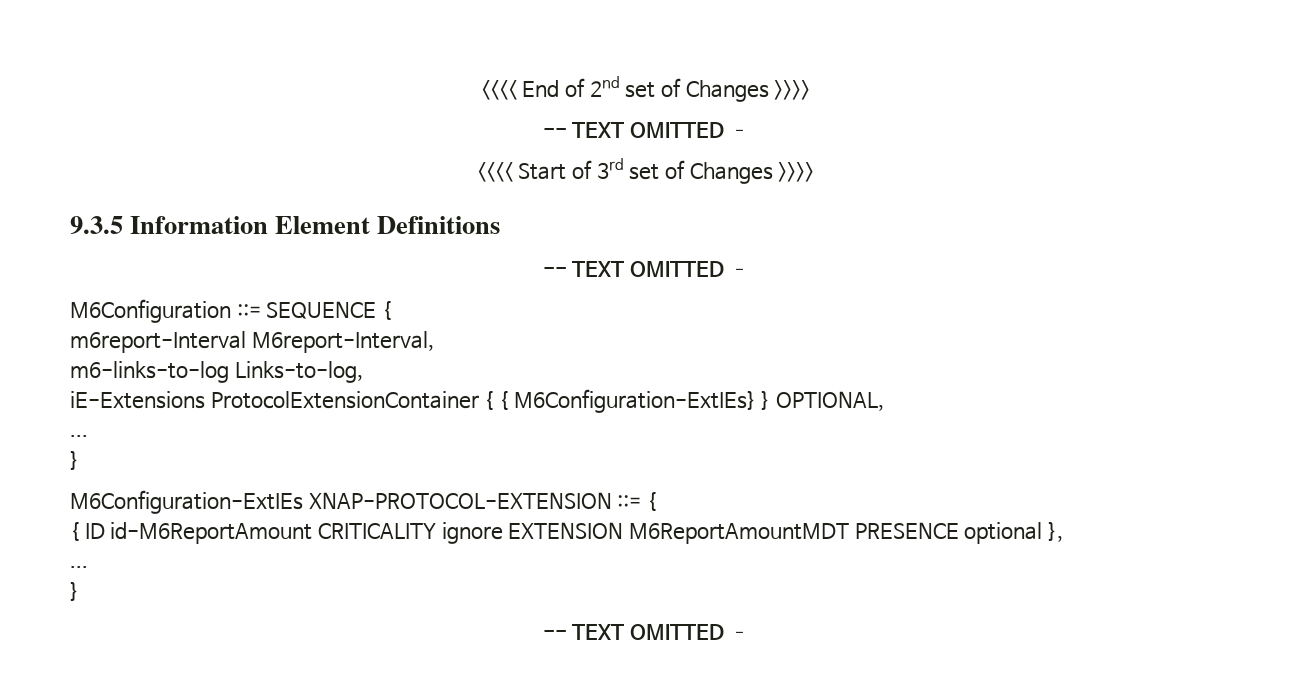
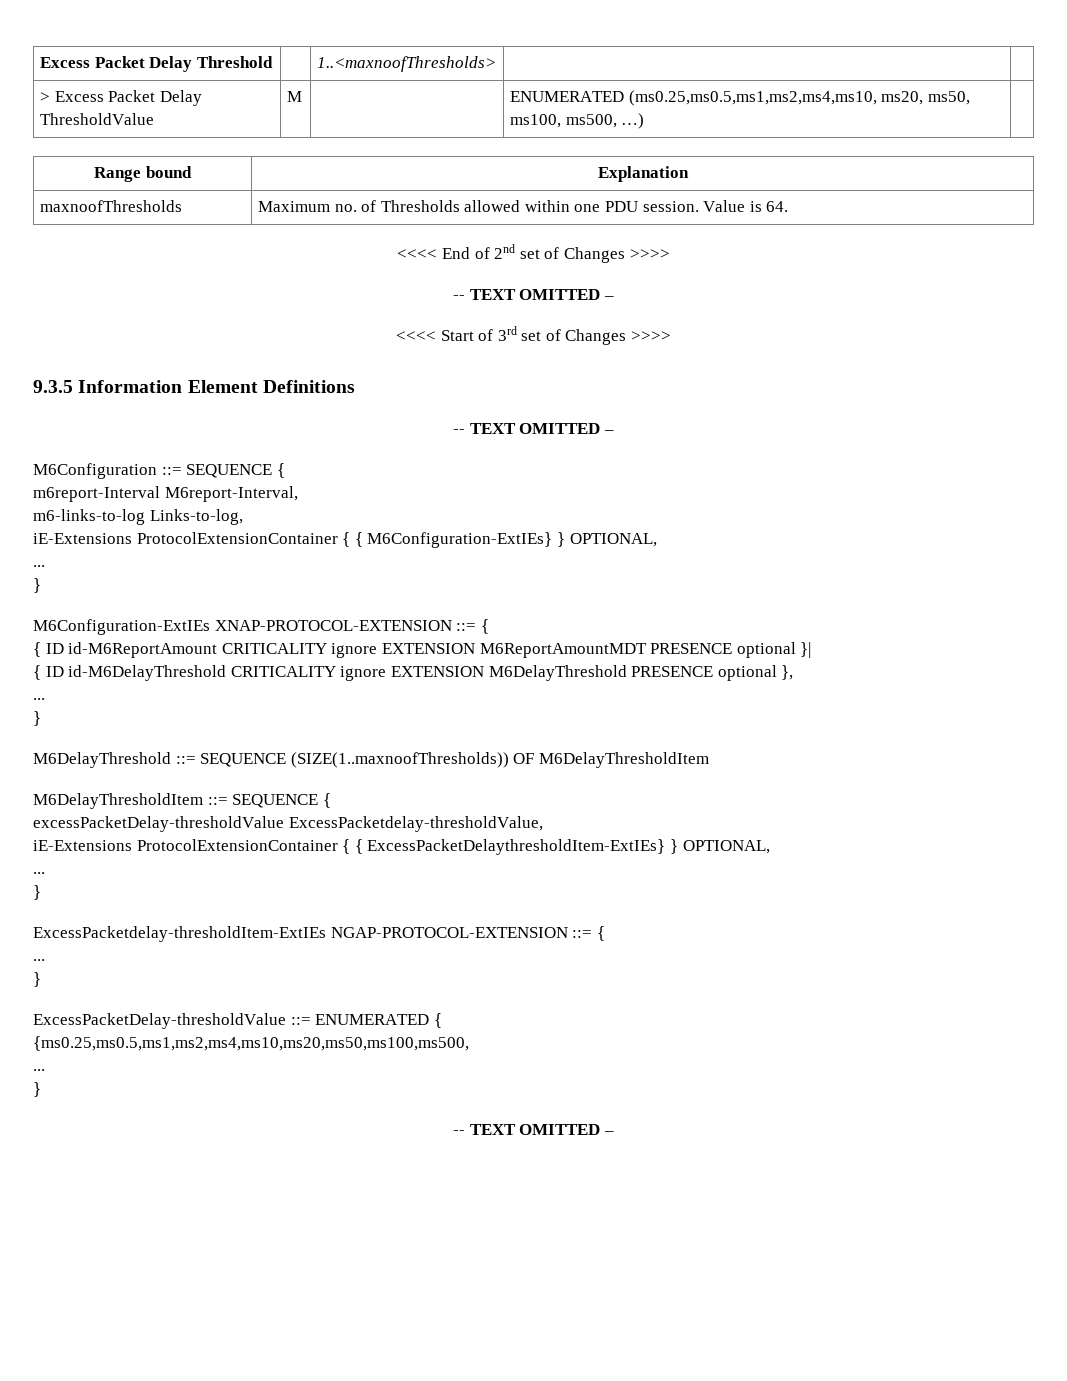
+ Excess Packet Delay Threshold | | 1..<maxnoofThresholds> | |
+ > Excess Packet Delay ThresholdValue | M | | ENUMERATED (ms0.25,ms0.5,ms1,ms2,ms4,ms10, ms20, ms50, ms100, ms500, …) |
+ Range bound | Explanation
+ maxnoofThresholds | Maximum no. of Thresholds allowed within one PDU session. Value is 64.
- { ID id-M6ReportAmount CRITICALITY ignore EXTENSION M6ReportAmountMDT PRESENCE optional },
+ { ID id-M6ReportAmount CRITICALITY ignore EXTENSION M6ReportAmountMDT PRESENCE optional }|
+ { ID id-M6DelayThreshold CRITICALITY ignore EXTENSION M6DelayThreshold PRESENCE optional },
+ ...
+ }
+ M6DelayThreshold ::= SEQUENCE (SIZE(1..maxnoofThresholds)) OF M6DelayThresholdItem
+ M6DelayThresholdItem ::= SEQUENCE {
+ excessPacketDelay-thresholdValue ExcessPacketdelay-thresholdValue,
+ iE-Extensions ProtocolExtensionContainer { { ExcessPacketDelaythresholdItem-ExtIEs} } OPTIONAL,
+ ...
+ }
+ ExcessPacketdelay-thresholdItem-ExtIEs NGAP-PROTOCOL-EXTENSION ::= {
+ ...
+ }
+ ExcessPacketDelay-thresholdValue ::= ENUMERATED {
+ {ms0.25,ms0.5,ms1,ms2,ms4,ms10,ms20,ms50,ms100,ms500,

